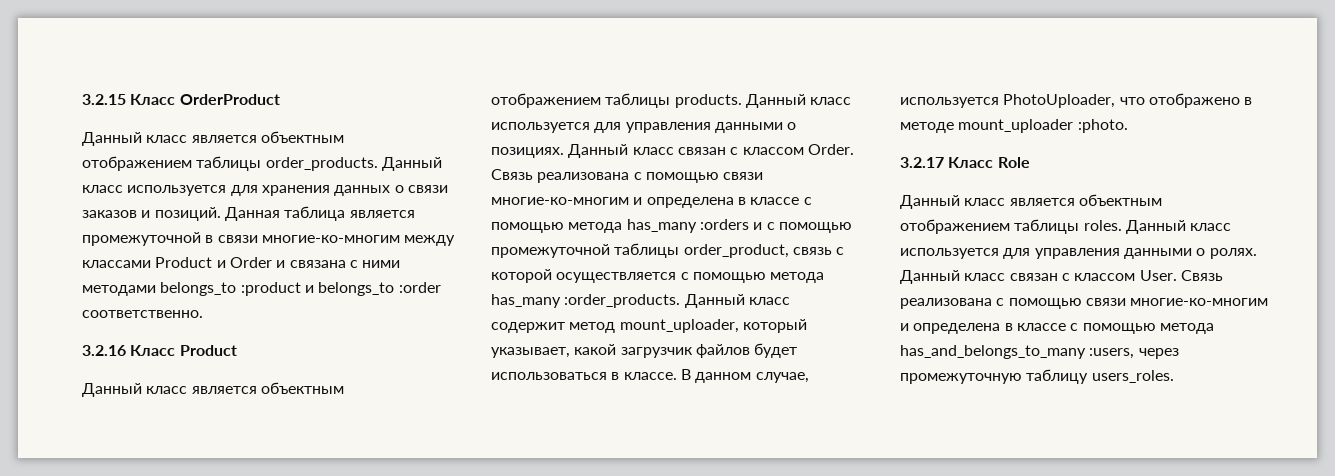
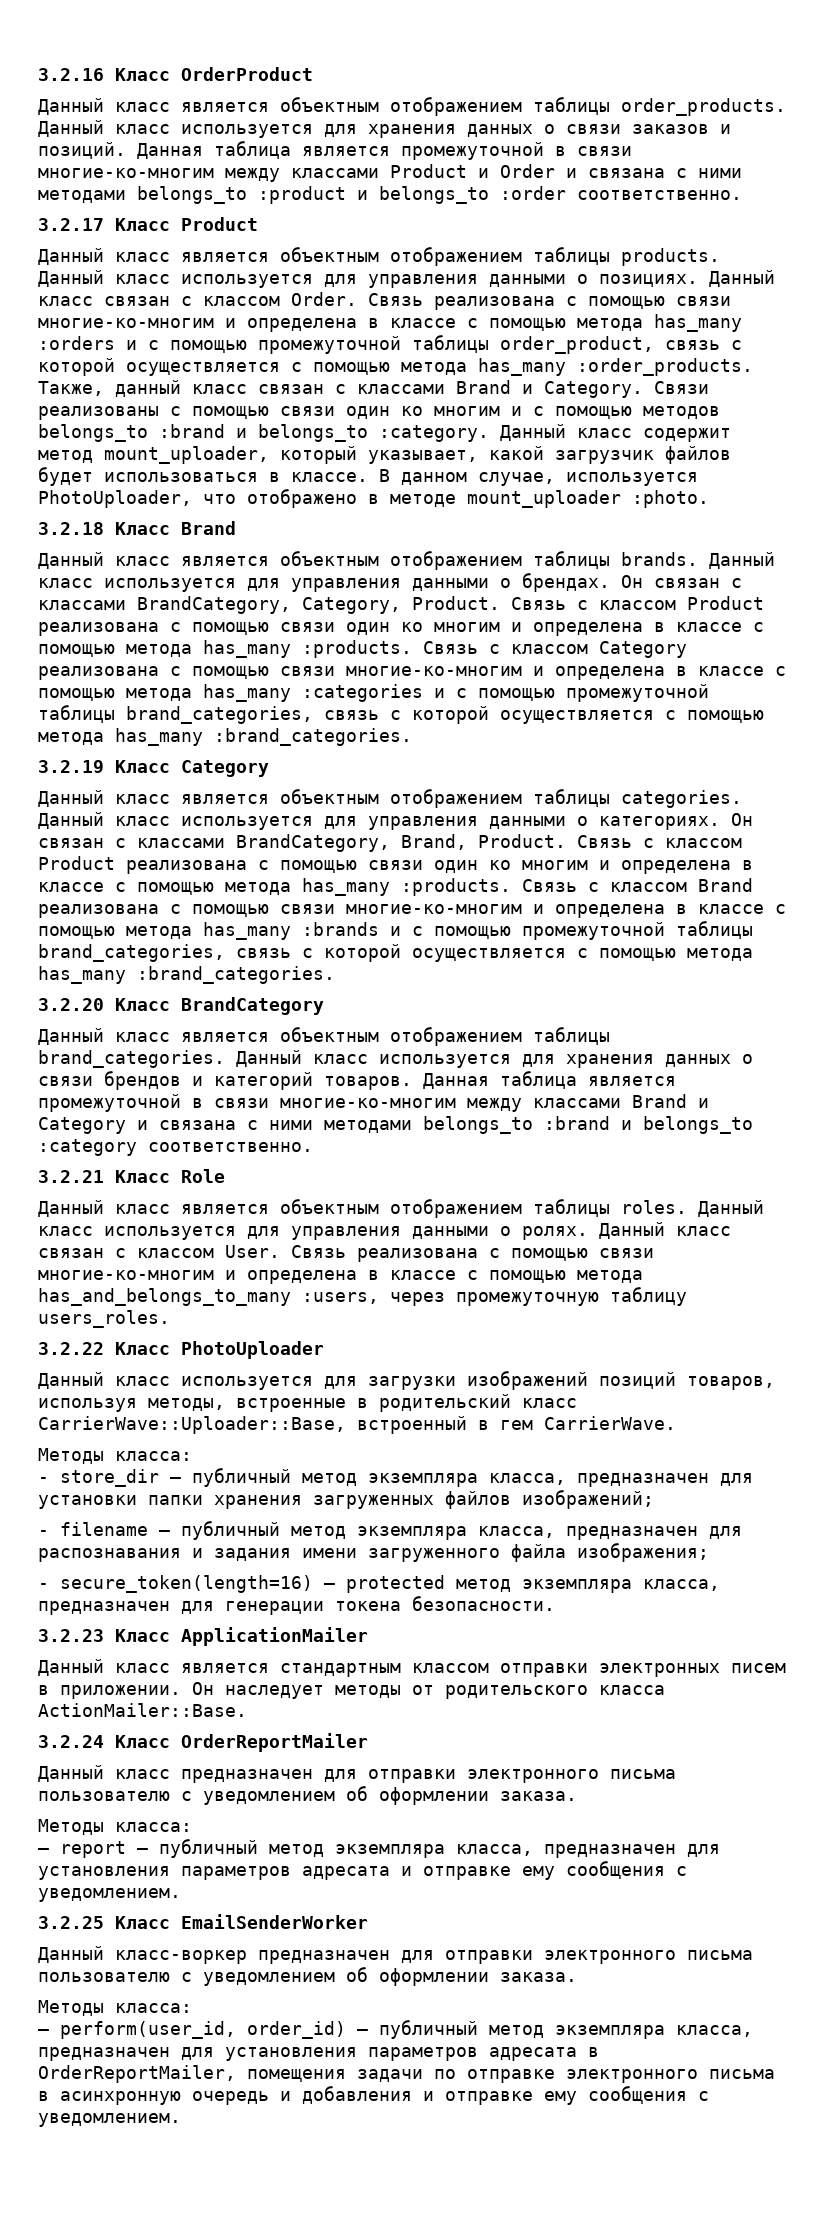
- 3.2.15 Класс OrderProduct
+ 3.2.16 Класс OrderProduct
- 3.2.16 Класс Product
+ 3.2.17 Класс Product
+ Также, данный класс связан с классами Brand и Category. Связи реализованы с помощью связи один ко многим и с помощью методов belongs_to :brand и belongs_to :category.
- 3.2.17 Класс Role
+ 3.2.18 Класс Brand
+ Данный класс является объектным отображением таблицы brands. Данный класс используется для управления данными о брендах. Он связан с классами BrandCategory, Category, Product. Связь с классом Product реализована с помощью связи один ко многим и определена в классе с помощью метода has_many :products. Связь с классом Category реализована с помощью связи многие-ко-многим и определена в классе с помощью метода has_many :categories и с помощью промежуточной таблицы brand_categories, связь с которой осуществляется с помощью метода has_many :brand_categories.
+ 3.2.19 Класс Category
+ Данный класс является объектным отображением таблицы categories. Данный класс используется для управления данными о категориях. Он связан с классами BrandCategory, Brand, Product. Связь с классом Product реализована с помощью связи один ко многим и определена в классе с помощью метода has_many :products. Связь с классом Brand реализована с помощью связи многие-ко-многим и определена в классе с помощью метода has_many :brands и с помощью промежуточной таблицы brand_categories, связь с которой осуществляется с помощью метода has_many :brand_categories.
+ 3.2.20 Класс BrandCategory
+ Данный класс является объектным отображением таблицы brand_categories. Данный класс используется для хранения данных о связи брендов и категорий товаров. Данная таблица является промежуточной в связи многие-ко-многим между классами Brand и Category и связана с ними методами belongs_to :brand и belongs_to :category соответственно.
+ 3.2.21 Класс Role
+ 3.2.22 Класс PhotoUploader
+ Данный класс используется для загрузки изображений позиций товаров, используя методы, встроенные в родительский класс СarrierWave::Uploader::Base, встроенный в гем CarrierWave.
+ Методы класса:
+ - store_dir – публичный метод экземпляра класса, предназначен для установки папки хранения загруженных файлов изображений;
+ - filename – публичный метод экземпляра класса, предназначен для распознавания и задания имени загруженного файла изображения;
+ - secure_token(length=16) – protected метод экземпляра класса, предназначен для генерации токена безопасности.
+ 3.2.23 Класс ApplicationMailer
+ Данный класс является стандартным классом отправки электронных писем в приложении. Он наследует методы от родительского класса ActionMailer::Base.
+ 3.2.24 Класс OrderReportMailer
+ Данный класс предназначен для отправки электронного письма пользователю с уведомлением об оформлении заказа.
+ Методы класса:
+ – report – публичный метод экземпляра класса, предназначен для установления параметров адресата и отправке ему сообщения с уведомлением.
+ 3.2.25 Класс EmailSenderWorker
+ Данный класс-воркер предназначен для отправки электронного письма пользователю с уведомлением об оформлении заказа.
+ Методы класса:
+ – perform(user_id, order_id) – публичный метод экземпляра класса, предназначен для установления параметров адресата в OrderReportMailer, помещения задачи по отправке электронного письма в асинхронную очередь и добавления и отправке ему сообщения с уведомлением.

